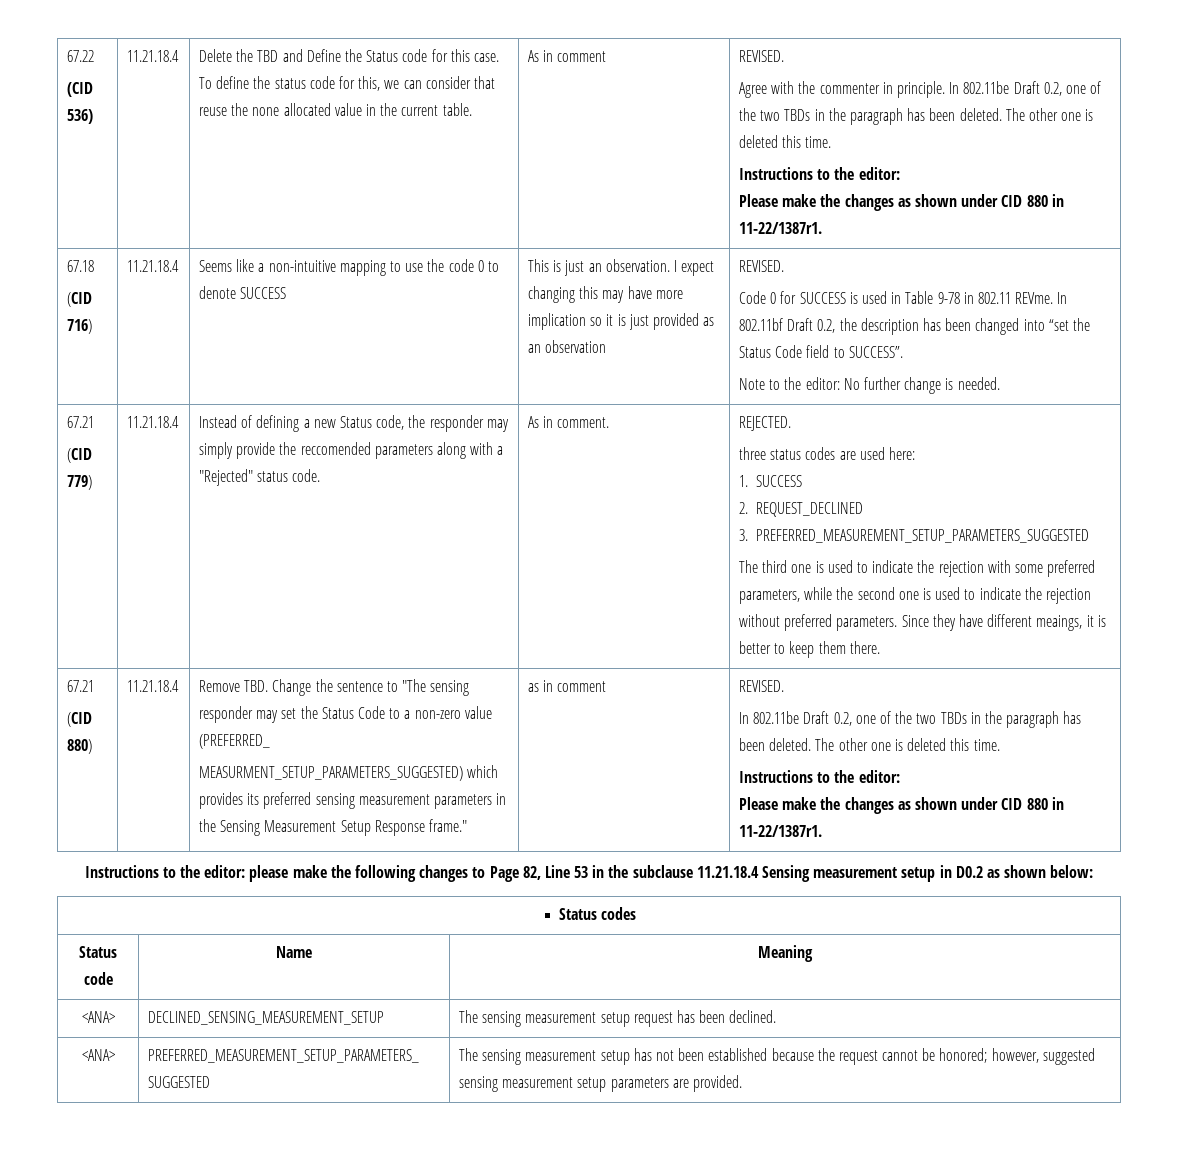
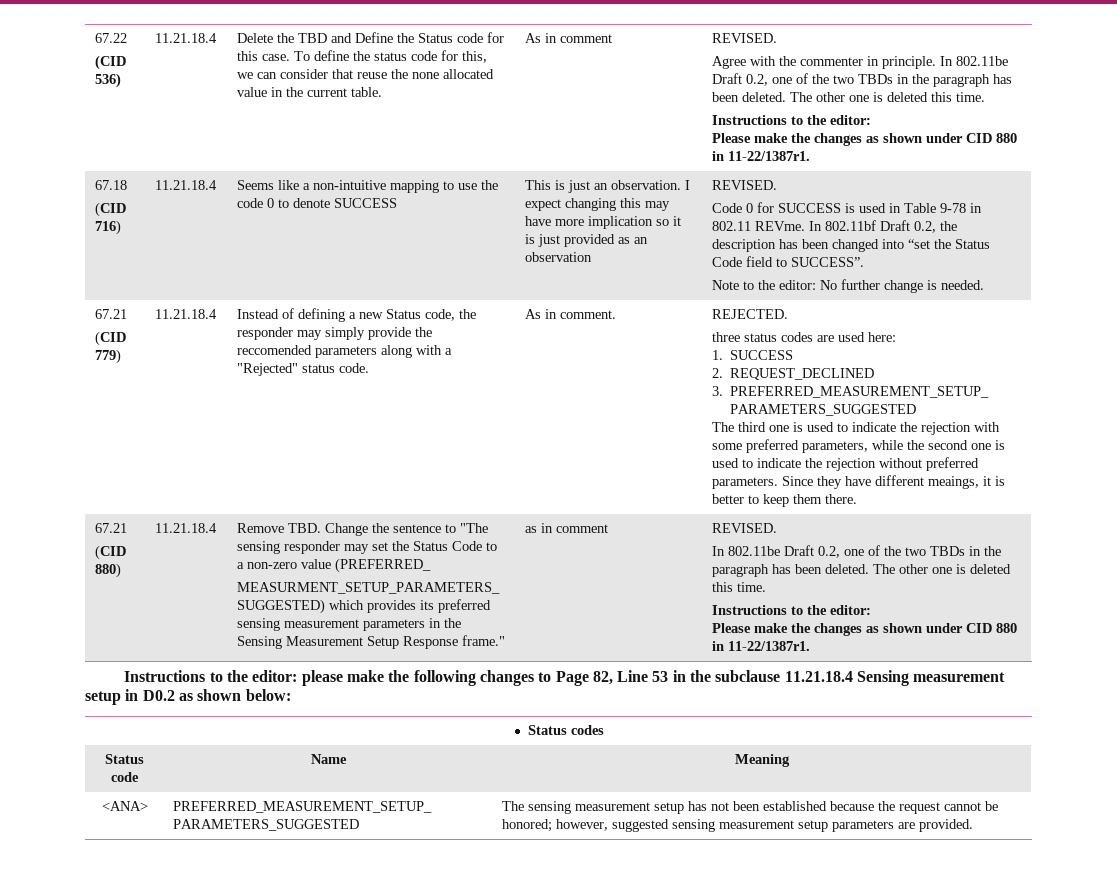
- <ANA> | DECLINED_SENSING_MEASUREMENT_SETUP | The sensing measurement setup request has been declined.

